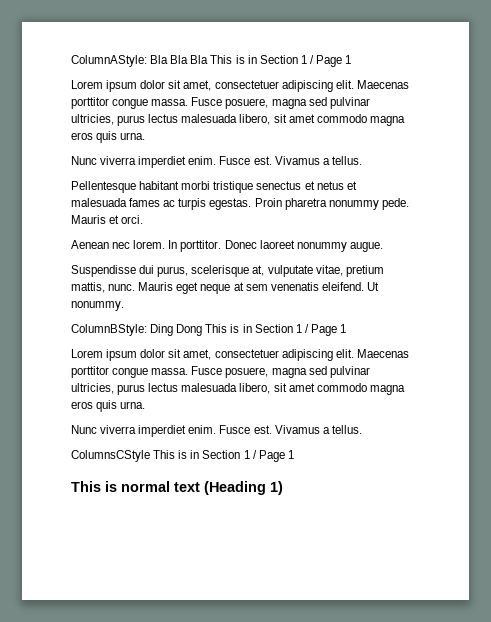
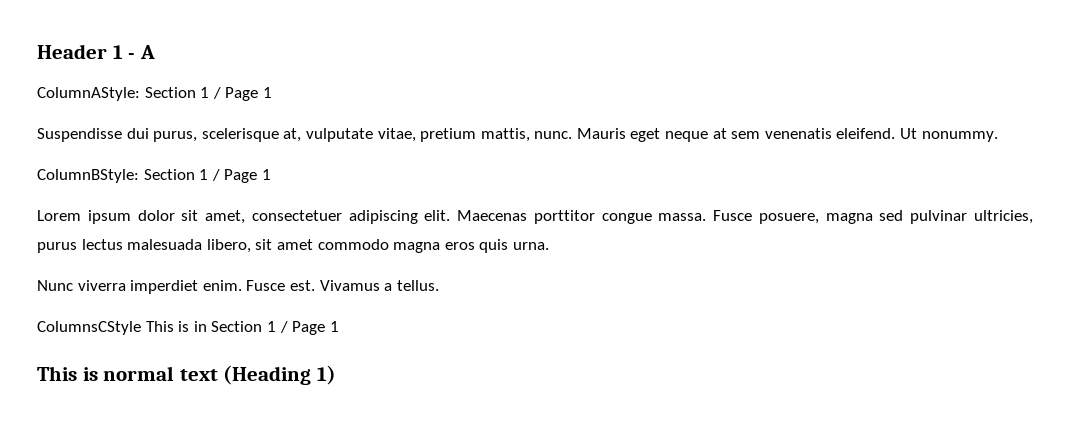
- ColumnAStyle: Bla Bla Bla This is in Section 1 / Page 1
- Lorem ipsum dolor sit amet, consectetuer adipiscing elit. Maecenas porttitor congue massa. Fusce posuere, magna sed pulvinar ultricies, purus lectus malesuada libero, sit amet commodo magna eros quis urna.
- Nunc viverra imperdiet enim. Fusce est. Vivamus a tellus.
- Pellentesque habitant morbi tristique senectus et netus et malesuada fames ac turpis egestas. Proin pharetra nonummy pede. Mauris et orci.
- Aenean nec lorem. In porttitor. Donec laoreet nonummy augue.
+ Header 1 - A
+ ColumnAStyle: Section 1 / Page 1
- ColumnBStyle: Ding Dong This is in Section 1 / Page 1
+ ColumnBStyle: Section 1 / Page 1

